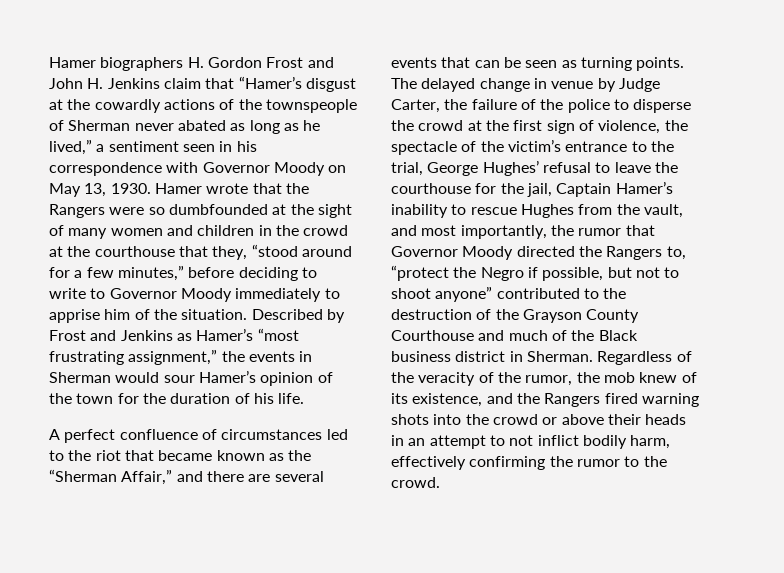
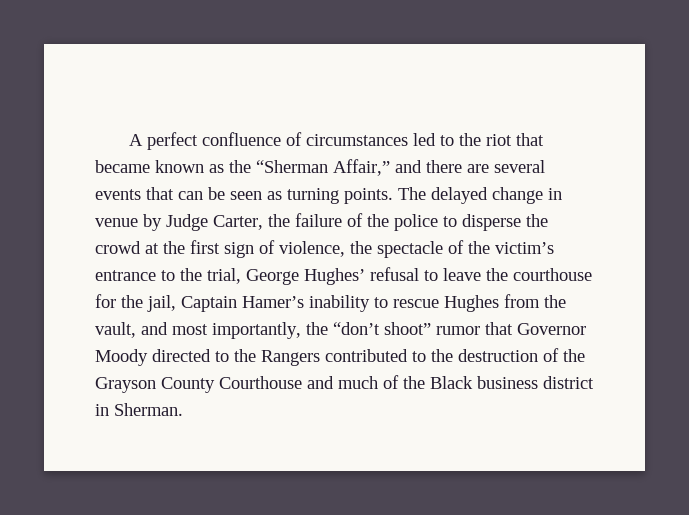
- Hamer biographers H. Gordon Frost and John H. Jenkins claim that “Hamer’s disgust at the cowardly actions of the townspeople of Sherman never abated as long as he lived,” a sentiment seen in his correspondence with Governor Moody on May 13, 1930. Hamer wrote that the Rangers were so dumbfounded at the sight of many women and children in the crowd at the courthouse that they, “stood around for a few minutes,” before deciding to write to Governor Moody immediately to apprise him of the situation. Described by Frost and Jenkins as Hamer’s “most frustrating assignment,” the events in Sherman would sour Hamer’s opinion of the town for the duration of his life.
- The delayed change in venue by Judge Carter, the failure of the police to disperse the crowd at the first sign of violence, the spectacle of the victim’s entrance to the trial, George Hughes’ refusal to leave the courthouse for the jail, Captain Hamer’s inability to rescue Hughes from the vault, and most importantly, the rumor that Governor Moody directed the Rangers to, “protect the Negro if possible, but not to shoot anyone” contributed to the destruction of the Grayson County Courthouse and much of the Black business district in Sherman. Regardless of the veracity of the rumor, the mob knew of its existence, and the Rangers fired warning shots into the crowd or above their heads in an attempt to not inflict bodily harm, effectively confirming the rumor to the crowd.
+ The delayed change in venue by Judge Carter, the failure of the police to disperse the crowd at the first sign of violence, the spectacle of the victim’s entrance to the trial, George Hughes’ refusal to leave the courthouse for the jail, Captain Hamer’s inability to rescue Hughes from the vault, and most importantly, the “don’t shoot” rumor that Governor Moody directed to the Rangers contributed to the destruction of the Grayson County Courthouse and much of the Black business district in Sherman.

